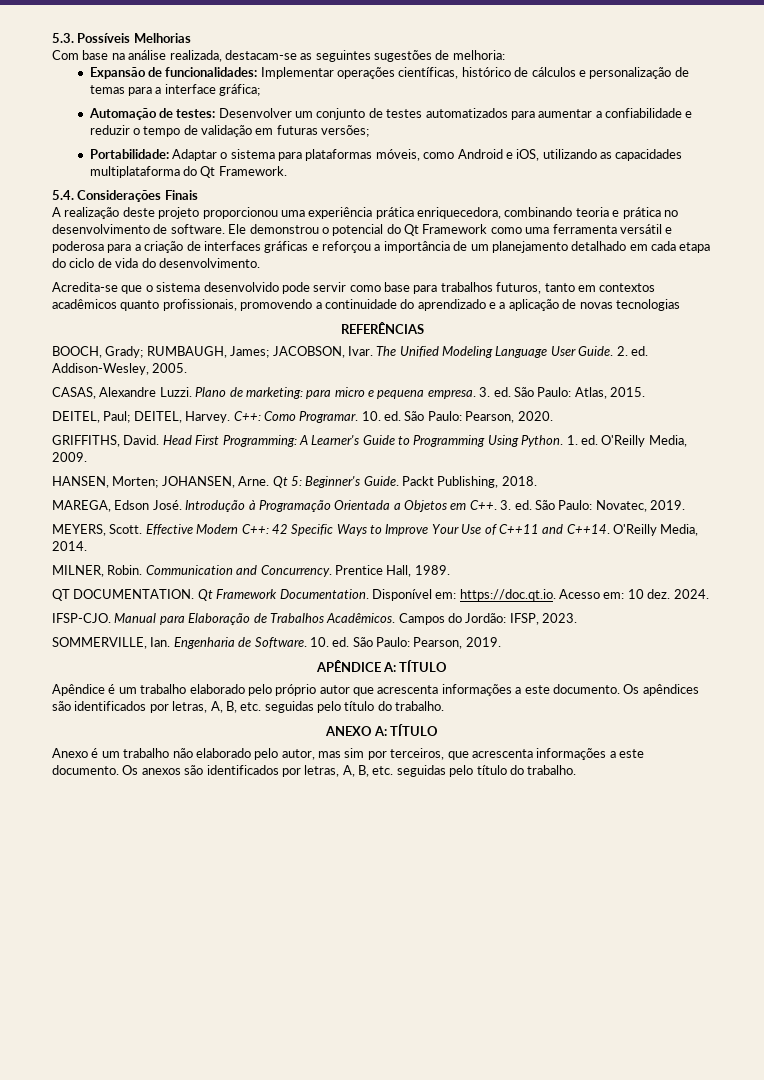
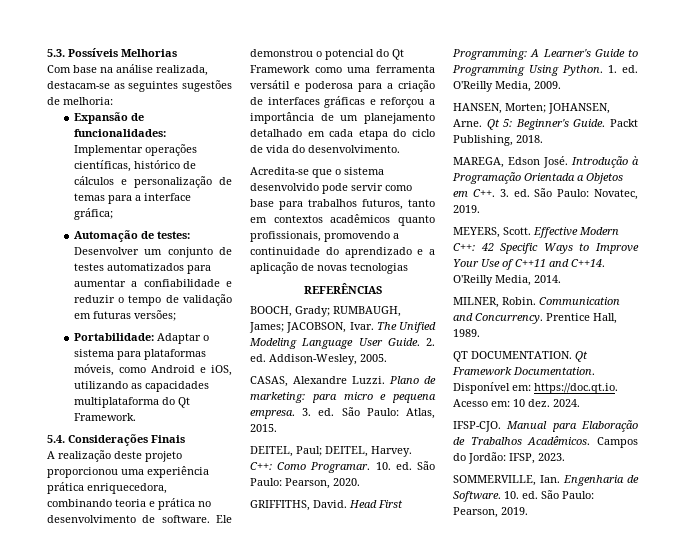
- APÊNDICE A: TÍTULO
- Apêndice é um trabalho elaborado pelo próprio autor que acrescenta informações a este documento. Os apêndices são identificados por letras, A, B, etc. seguidas pelo título do trabalho.
- ANEXO A: TÍTULO
- Anexo é um trabalho não elaborado pelo autor, mas sim por terceiros, que acrescenta informações a este documento. Os anexos são identificados por letras, A, B, etc. seguidas pelo título do trabalho.

